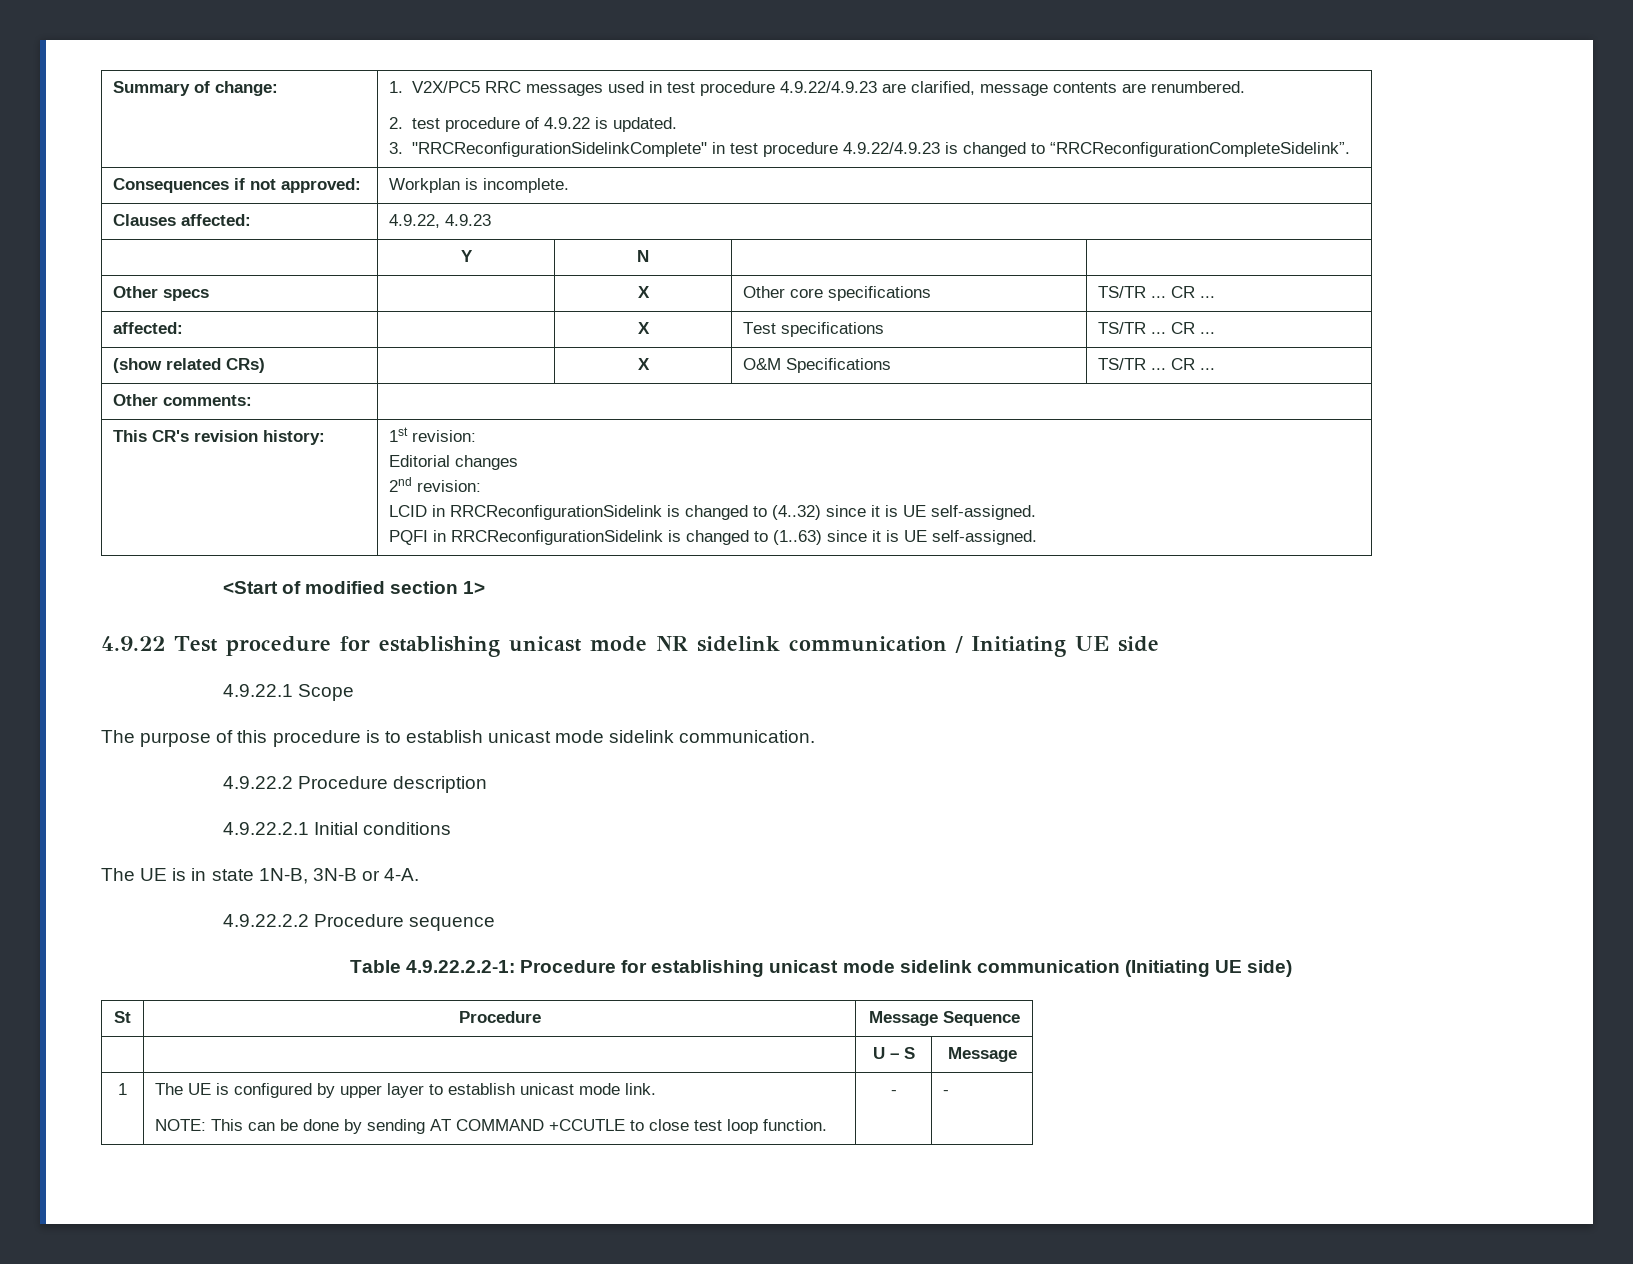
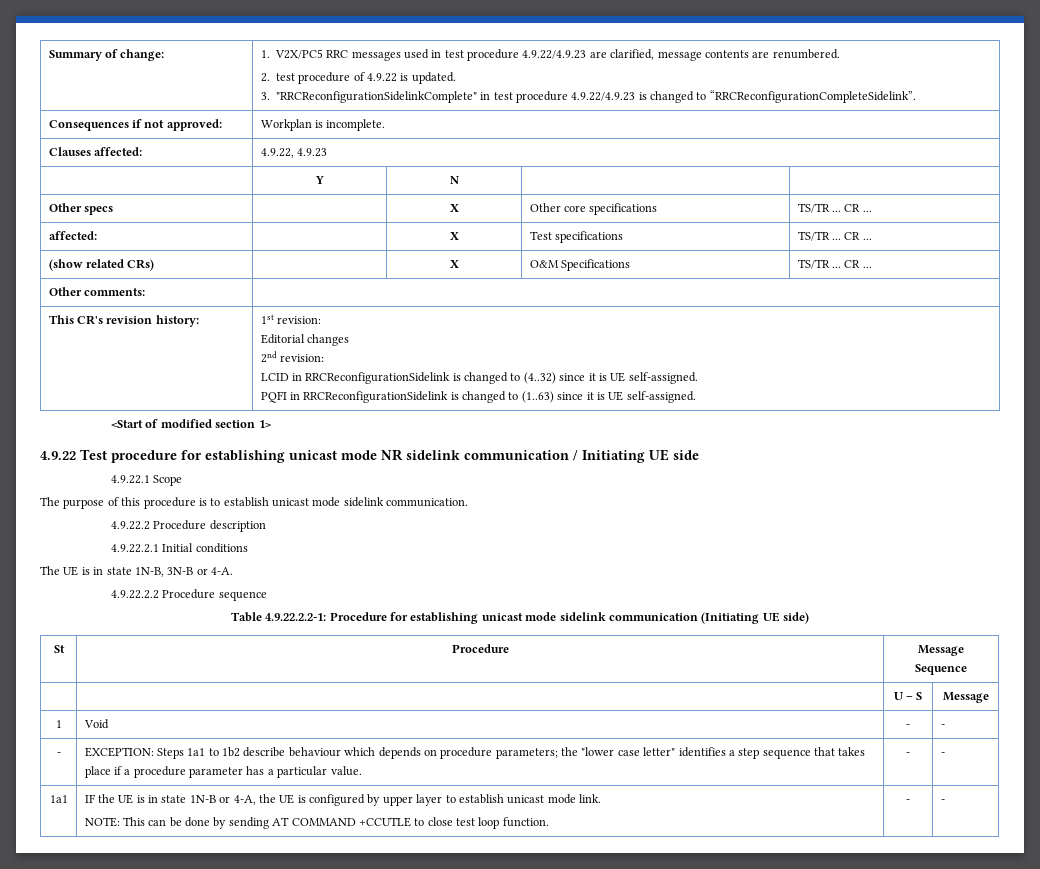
- 1 | The UE is configured by upper layer to establish unicast mode link.
+ 1 | Void | - | -
+ - | EXCEPTION: Steps 1a1 to 1b2 describe behaviour which depends on procedure parameters; the "lower case letter" identifies a step sequence that takes place if a procedure parameter has a particular value. | - | -
+ 1a1 | IF the UE is in state 1N-B or 4-A, the UE is configured by upper layer to establish unicast mode link.

